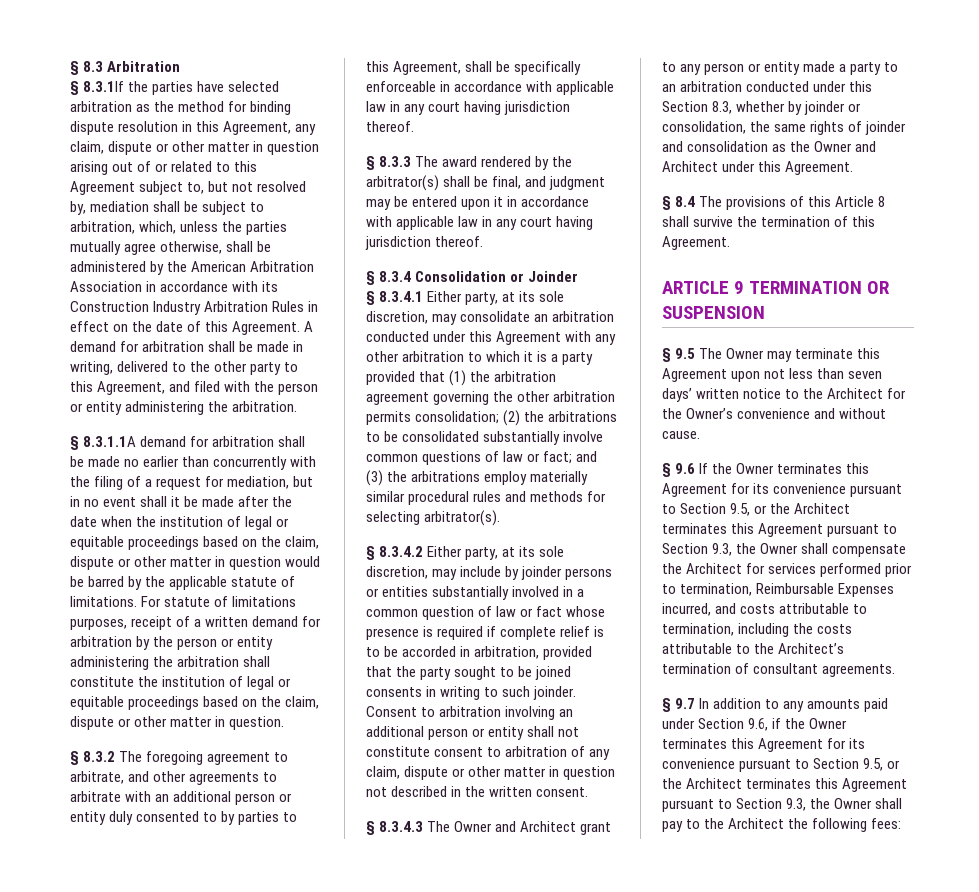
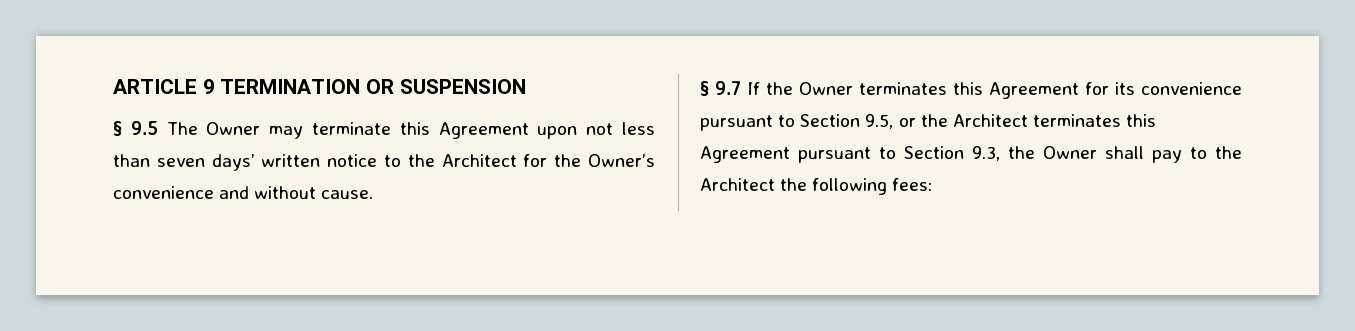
- § 8.3 Arbitration
- § 8.3.1If the parties have selected arbitration as the method for binding dispute resolution in this Agreement, any claim, dispute or other matter in question arising out of or related to this Agreement subject to, but not resolved by, mediation shall be subject to arbitration, which, unless the parties mutually agree otherwise, shall be administered by the American Arbitration Association in accordance with its Construction Industry Arbitration Rules in effect on the date of this Agreement. A demand for arbitration shall be made in writing, delivered to the other party to this Agreement, and filed with the person or entity administering the arbitration.
- § 8.3.1.1A demand for arbitration shall be made no earlier than concurrently with the filing of a request for mediation, but in no event shall it be made after the date when the institution of legal or equitable proceedings based on the claim, dispute or other matter in question would be barred by the applicable statute of limitations. For statute of limitations purposes, receipt of a written demand for arbitration by the person or entity administering the arbitration shall constitute the institution of legal or equitable proceedings based on the claim, dispute or other matter in question.
- § 8.3.2 The foregoing agreement to arbitrate, and other agreements to arbitrate with an additional person or entity duly consented to by parties to this Agreement, shall be specifically enforceable in accordance with applicable law in any court having jurisdiction thereof.
- § 8.3.3 The award rendered by the arbitrator(s) shall be final, and judgment may be entered upon it in accordance with applicable law in any court having jurisdiction thereof.
- § 8.3.4 Consolidation or Joinder
- § 8.3.4.1 Either party, at its sole discretion, may consolidate an arbitration conducted under this Agreement with any other arbitration to which it is a party provided that (1) the arbitration agreement governing the other arbitration permits consolidation; (2) the arbitrations to be consolidated substantially involve common questions of law or fact; and (3) the arbitrations employ materially similar procedural rules and methods for selecting arbitrator(s).
- § 8.3.4.2 Either party, at its sole discretion, may include by joinder persons or entities substantially involved in a common question of law or fact whose presence is required if complete relief is to be accorded in arbitration, provided that the party sought to be joined consents in writing to such joinder. Consent to arbitration involving an additional person or entity shall not constitute consent to arbitration of any claim, dispute or other matter in question not described in the written consent.
- § 8.3.4.3 The Owner and Architect grant to any person or entity made a party to an arbitration conducted under this Section 8.3, whether by joinder or consolidation, the same rights of joinder and consolidation as the Owner and Architect under this Agreement.
- § 8.4 The provisions of this Article 8 shall survive the termination of this Agreement.
- § 9.6 If the Owner terminates this Agreement for its convenience pursuant to Section 9.5, or the Architect terminates this Agreement pursuant to Section 9.3, the Owner shall compensate the Architect for services performed prior to termination, Reimbursable Expenses incurred, and costs attributable to termination, including the costs attributable to the Architect’s termination of consultant agreements.
- § 9.7 In addition to any amounts paid under Section 9.6, if the Owner terminates this Agreement for its convenience pursuant to Section 9.5, or the Architect terminates this Agreement pursuant to Section 9.3, the Owner shall pay to the Architect the following fees:
+ § 9.7 If the Owner terminates this Agreement for its convenience pursuant to Section 9.5, or the Architect terminates this Agreement pursuant to Section 9.3, the Owner shall pay to the Architect the following fees:

